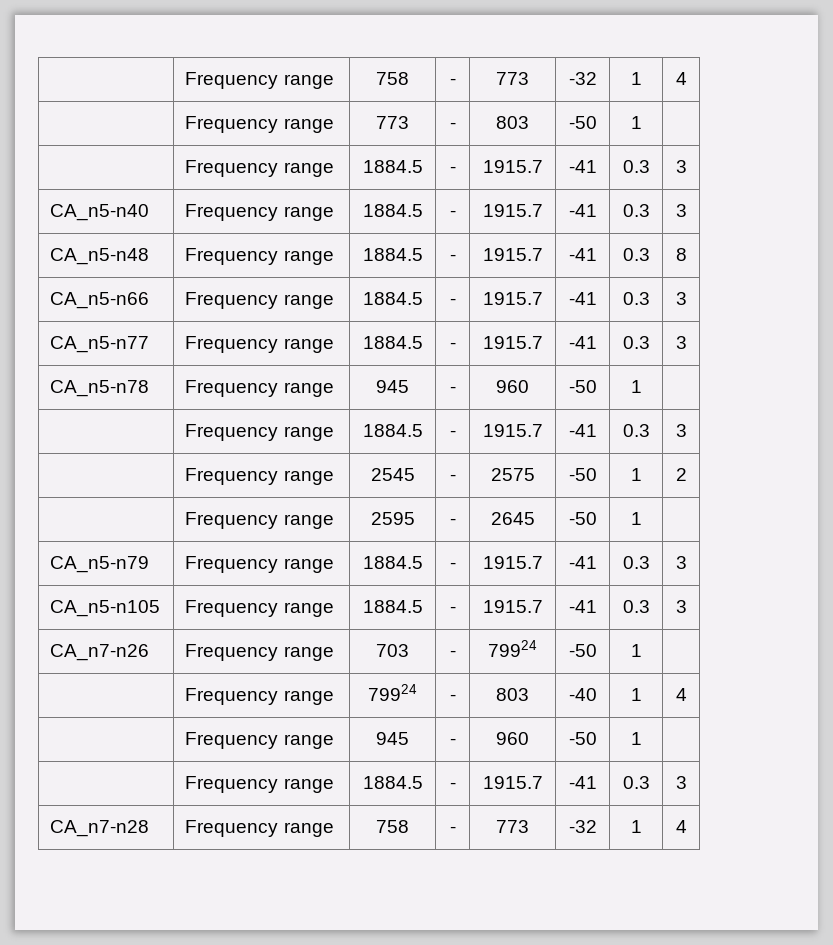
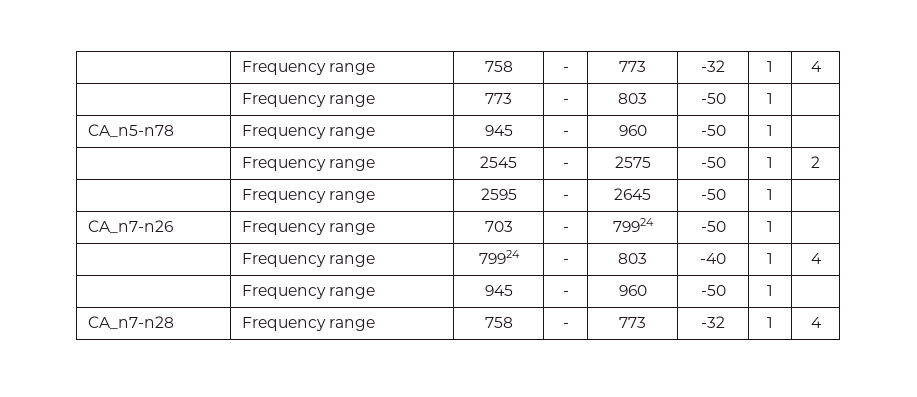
  | Frequency range | 773 | - | 803 | -50 | 1 |
- | Frequency range | 1884.5 | - | 1915.7 | -41 | 0.3 | 3
- CA_n5-n40 | Frequency range | 1884.5 | - | 1915.7 | -41 | 0.3 | 3
- CA_n5-n48 | Frequency range | 1884.5 | - | 1915.7 | -41 | 0.3 | 8
- CA_n5-n66 | Frequency range | 1884.5 | - | 1915.7 | -41 | 0.3 | 3
- CA_n5-n77 | Frequency range | 1884.5 | - | 1915.7 | -41 | 0.3 | 3
  CA_n5-n78 | Frequency range | 945 | - | 960 | -50 | 1 |
- | Frequency range | 1884.5 | - | 1915.7 | -41 | 0.3 | 3
- CA_n5-n79 | Frequency range | 1884.5 | - | 1915.7 | -41 | 0.3 | 3
- CA_n5-n105 | Frequency range | 1884.5 | - | 1915.7 | -41 | 0.3 | 3
  | Frequency range | 79924 | - | 803 | -40 | 1 | 4
  | Frequency range | 945 | - | 960 | -50 | 1 |
- | Frequency range | 1884.5 | - | 1915.7 | -41 | 0.3 | 3

